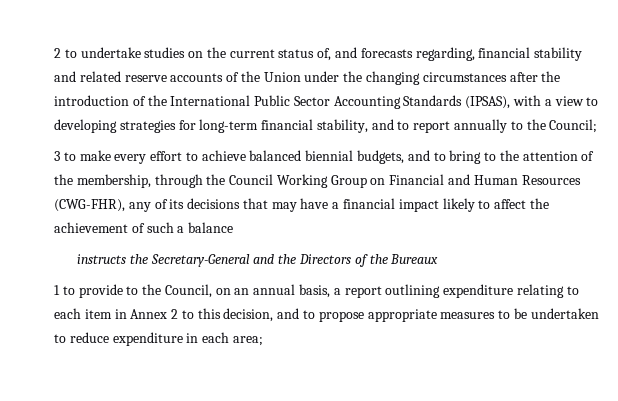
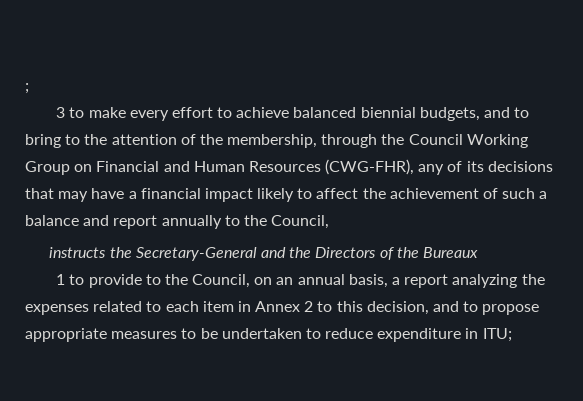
- 2 to undertake studies on the current status of, and forecasts regarding, financial stability and related reserve accounts of the Union under the changing circumstances after the introduction of the International Public Sector Accounting Standards (IPSAS), with a view to developing strategies for long-term financial stability, and to report annually to the Council;
+ ;
- 3 to make every effort to achieve balanced biennial budgets, and to bring to the attention of the membership, through the Council Working Group on Financial and Human Resources (CWG-FHR), any of its decisions that may have a financial impact likely to affect the achievement of such a balance
+ 3 to make every effort to achieve balanced biennial budgets, and to bring to the attention of the membership, through the Council Working Group on Financial and Human Resources (CWG-FHR), any of its decisions that may have a financial impact likely to affect the achievement of such a balance and report annually to the Council,
- 1 to provide to the Council, on an annual basis, a report outlining expenditure relating to each item in Annex 2 to this decision, and to propose appropriate measures to be undertaken to reduce expenditure in each area;
+ 1 to provide to the Council, on an annual basis, a report analyzing the expenses related to each item in Annex 2 to this decision, and to propose appropriate measures to be undertaken to reduce expenditure in ITU;

